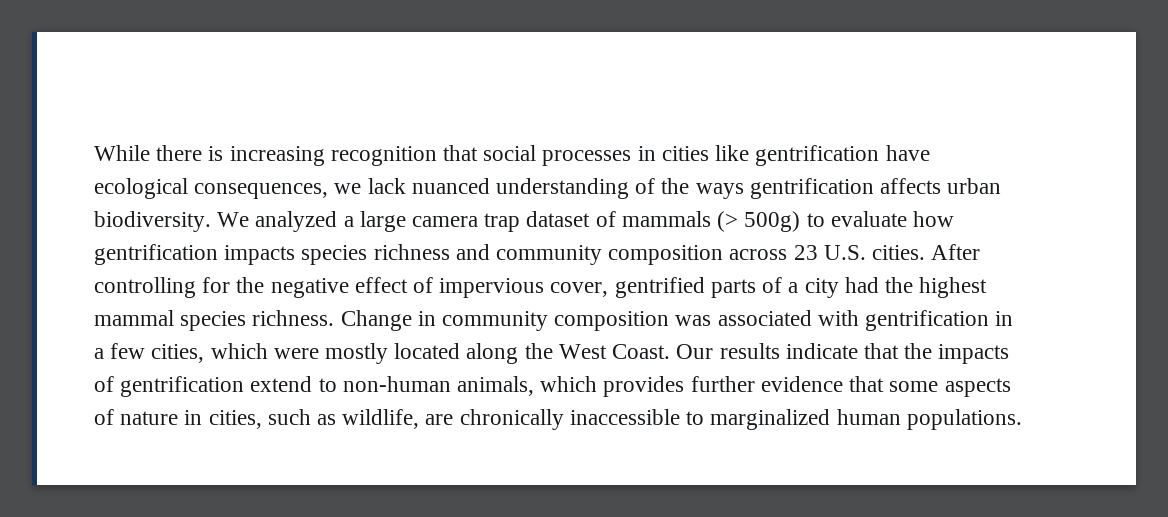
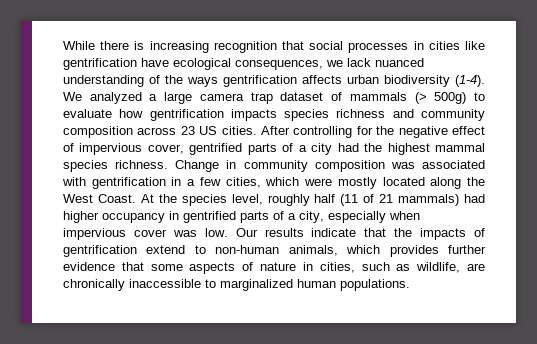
- While there is increasing recognition that social processes in cities like gentrification have ecological consequences, we lack nuanced understanding of the ways gentrification affects urban biodiversity.
+ While there is increasing recognition that social processes in cities like gentrification have ecological consequences, we lack nuanced understanding of the ways gentrification affects urban biodiversity (1-4).
- We analyzed a large camera trap dataset of mammals (> 500g) to evaluate how gentrification impacts species richness and community composition across 23 U.S. cities.
+ We analyzed a large camera trap dataset of mammals (> 500g) to evaluate how gentrification impacts species richness and community composition across 23 US cities.
+ At the species level, roughly half (11 of 21 mammals) had higher occupancy in gentrified parts of a city, especially when impervious cover was low.

